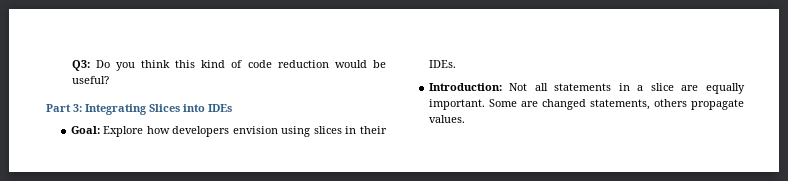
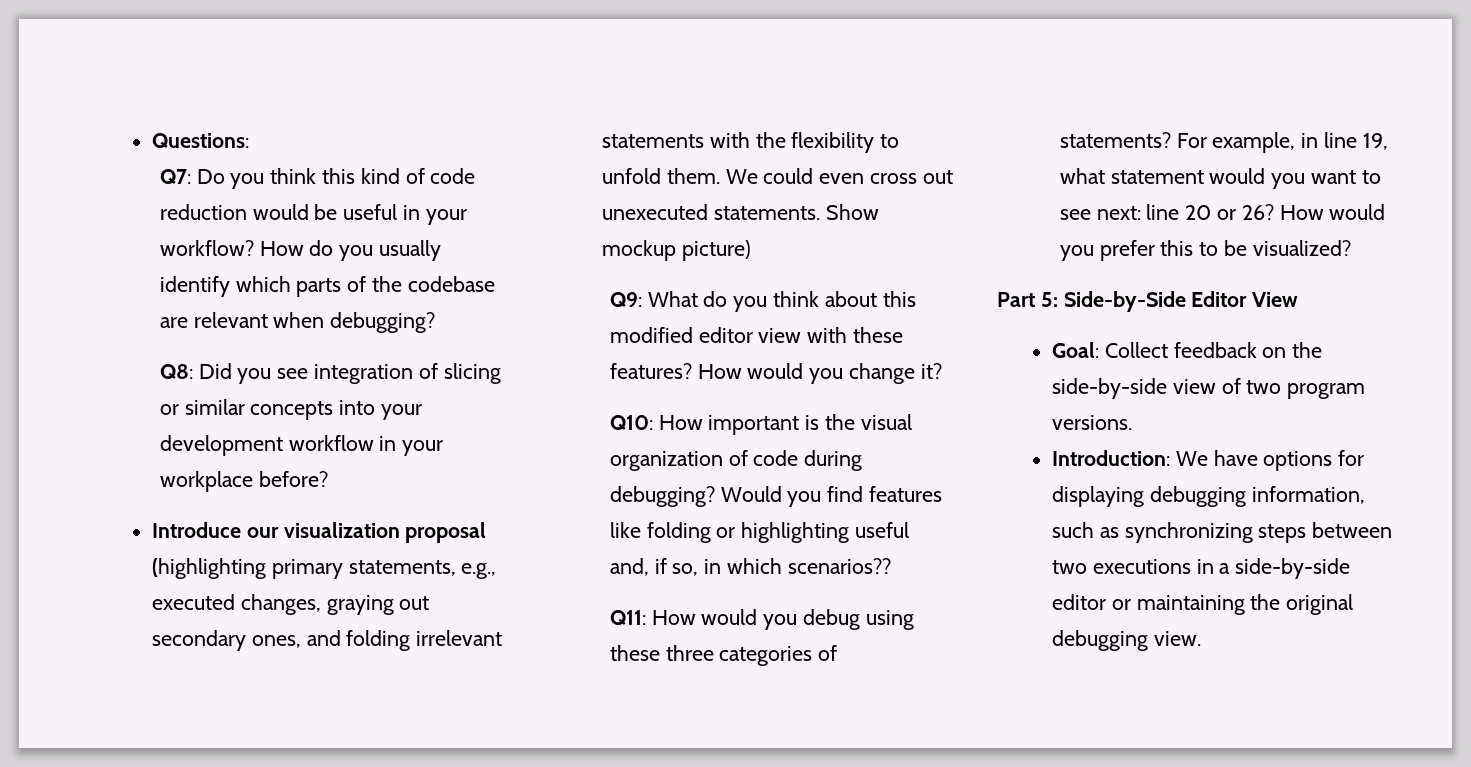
- Q3: Do you think this kind of code reduction would be useful?
- Part 3: Integrating Slices into IDEs
- Goal: Explore how developers envision using slices in their IDEs.
- Introduction: Not all statements in a slice are equally important. Some are changed statements, others propagate values.
+ Questions:
+ Q7: Do you think this kind of code reduction would be useful in your workflow? How do you usually identify which parts of the codebase are relevant when debugging?
+ Q8: Did you see integration of slicing or similar concepts into your development workflow in your workplace before?
+ Introduce our visualization proposal (highlighting primary statements, e.g., executed changes, graying out secondary ones, and folding irrelevant statements with the flexibility to unfold them. We could even cross out unexecuted statements. Show mockup picture)
+ Q9: What do you think about this modified editor view with these features? How would you change it?
+ Q10: How important is the visual organization of code during debugging? Would you find features like folding or highlighting useful and, if so, in which scenarios??
+ Q11: How would you debug using these three categories of statements? For example, in line 19, what statement would you want to see next: line 20 or 26? How would you prefer this to be visualized?
+ Part 5: Side-by-Side Editor View
+ Goal: Collect feedback on the side-by-side view of two program versions.
+ Introduction: We have options for displaying debugging information, such as synchronizing steps between two executions in a side-by-side editor or maintaining the original debugging view.

